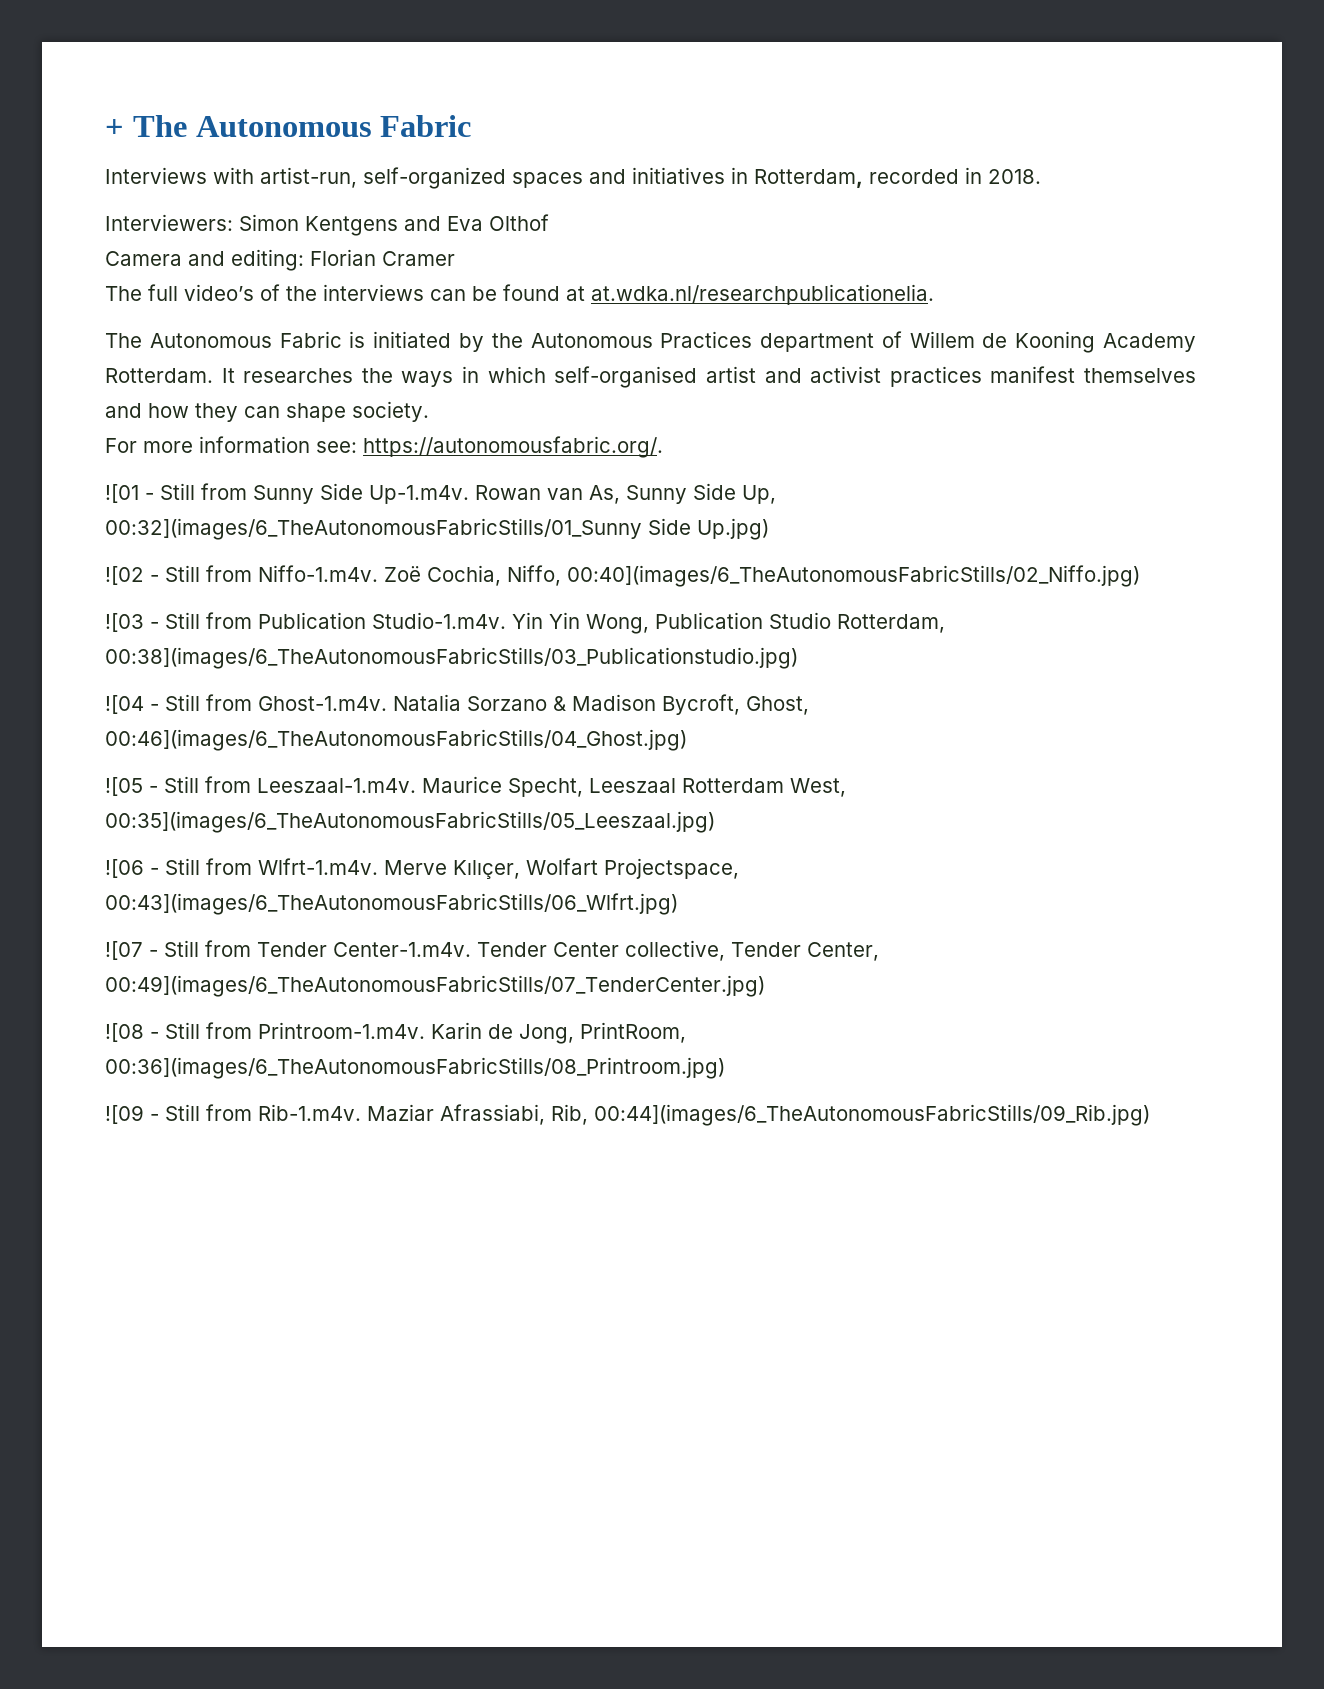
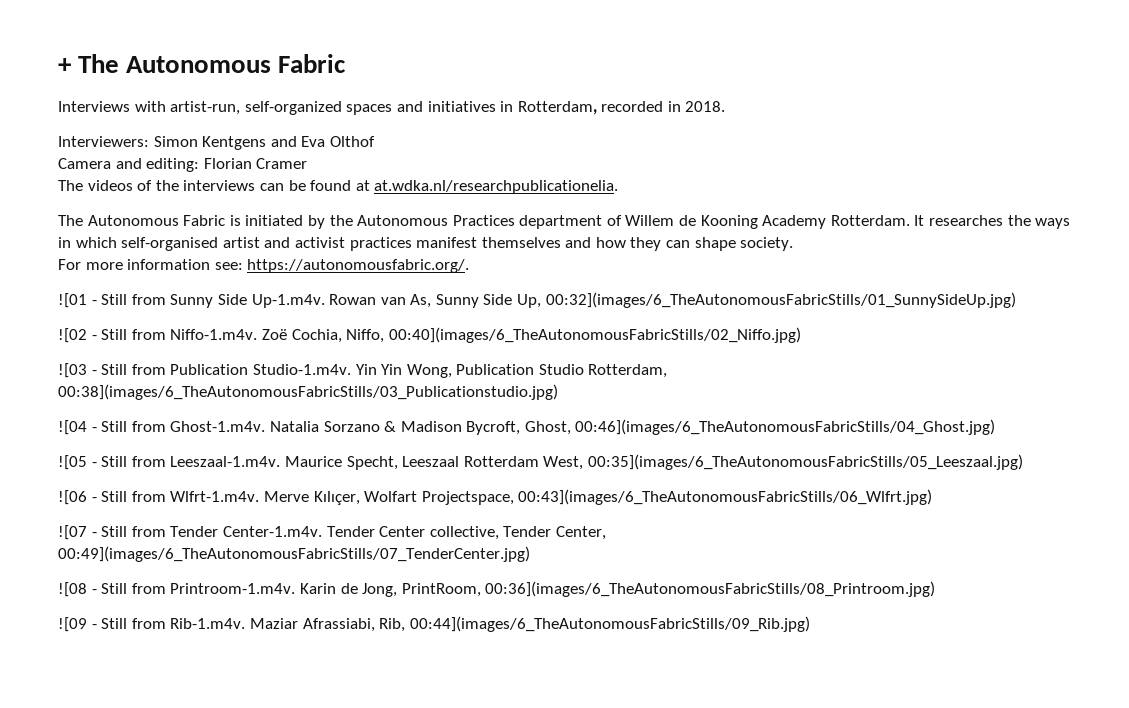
- The full video’s of the interviews can be found at at.wdka.nl/researchpublicationelia.
+ The videos of the interviews can be found at at.wdka.nl/researchpublicationelia.
- ![01 - Still from Sunny Side Up-1.m4v. Rowan van As, Sunny Side Up, 00:32](images/6_TheAutonomousFabricStills/01_Sunny Side Up.jpg)
+ ![01 - Still from Sunny Side Up-1.m4v. Rowan van As, Sunny Side Up, 00:32](images/6_TheAutonomousFabricStills/01_SunnySideUp.jpg)

